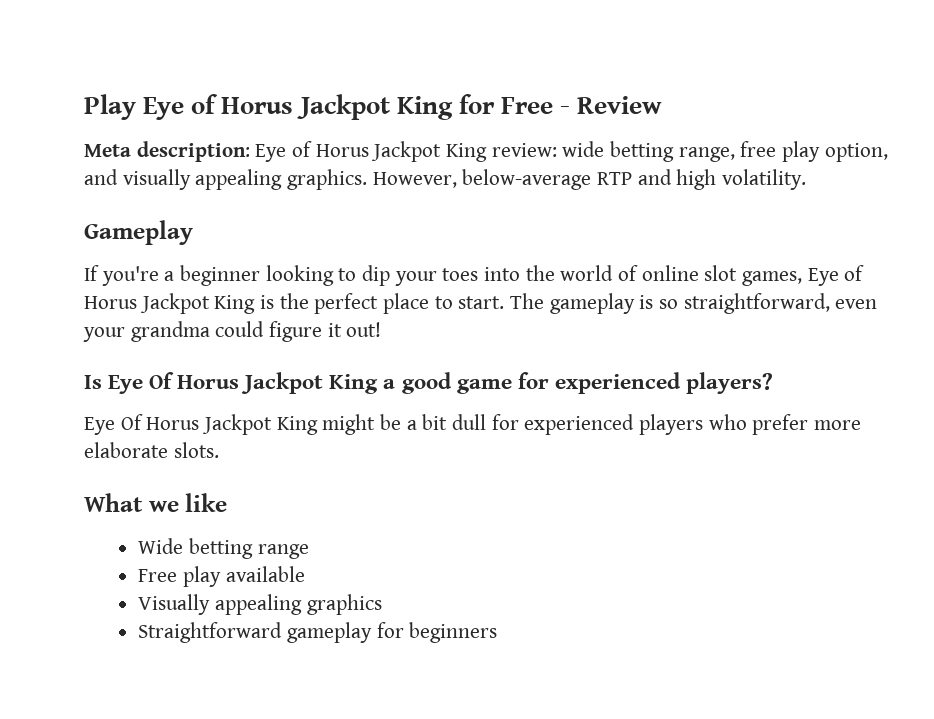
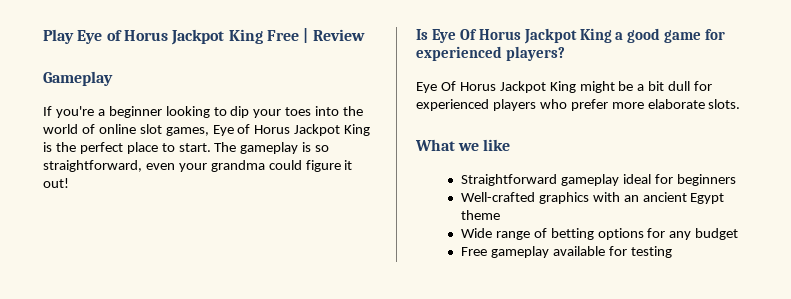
- Play Eye of Horus Jackpot King for Free - Review
- Meta description: Eye of Horus Jackpot King review: wide betting range, free play option, and visually appealing graphics. However, below-average RTP and high volatility.
+ Play Eye of Horus Jackpot King Free | Review
- Wide betting range
- Free play available
- Visually appealing graphics
- Straightforward gameplay for beginners
+ Straightforward gameplay ideal for beginners
+ Well-crafted graphics with an ancient Egypt theme
+ Wide range of betting options for any budget
+ Free gameplay available for testing

